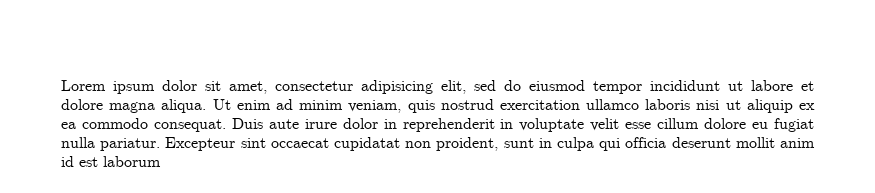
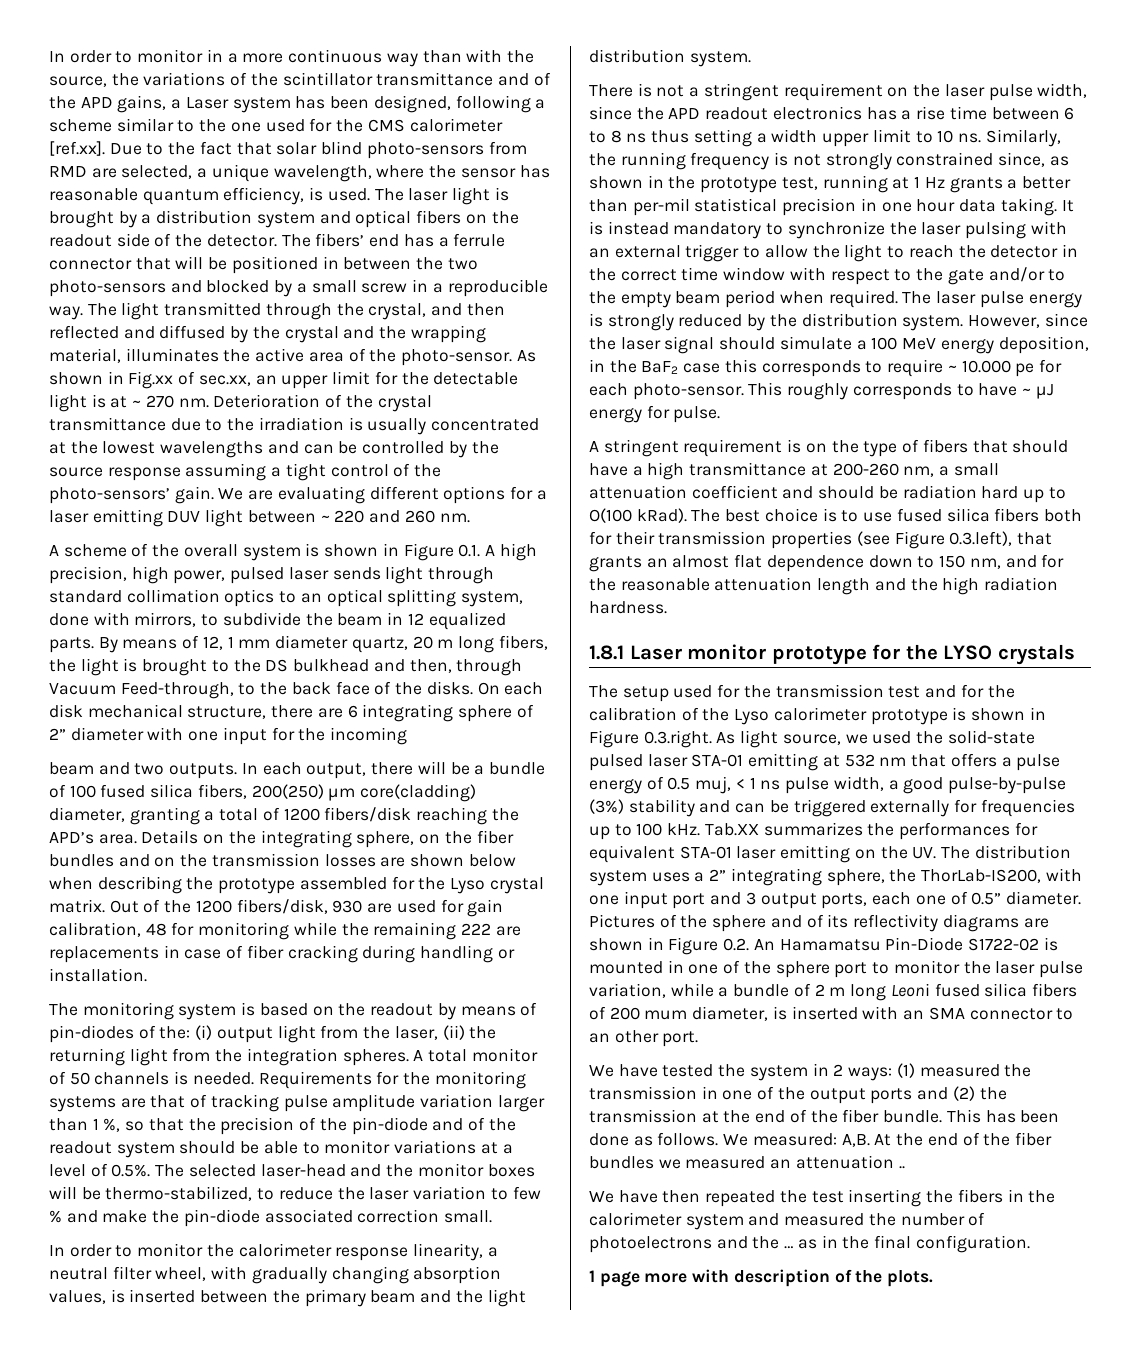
- Lorem ipsum dolor sit amet, consectetur adipisicing elit, sed do eiusmod tempor incididunt ut labore et dolore magna aliqua. Ut enim ad minim veniam, quis nostrud exercitation ullamco laboris nisi ut aliquip ex ea commodo consequat. Duis aute irure dolor in reprehenderit in voluptate velit esse cillum dolore eu fugiat nulla pariatur. Excepteur sint occaecat cupidatat non proident, sunt in culpa qui officia deserunt mollit anim id est laborum
+ In order to monitor in a more continuous way than with the source, the variations of the scintillator transmittance and of the APD gains, a Laser system has been designed, following a scheme similar to the one used for the CMS calorimeter [ref.xx]. Due to the fact that solar blind photo-sensors from RMD are selected, a unique wavelength, where the sensor has reasonable quantum efficiency, is used. The laser light is brought by a distribution system and optical fibers on the readout side of the detector. The fibers’ end has a ferrule connector that will be positioned in between the two photo-sensors and blocked by a small screw in a reproducible way. The light transmitted through the crystal, and then reflected and diffused by the crystal and the wrapping material, illuminates the active area of the photo-sensor. As shown in Fig.xx of sec.xx, an upper limit for the detectable light is at ~ 270 nm. Deterioration of the crystal transmittance due to the irradiation is usually concentrated at the lowest wavelengths and can be controlled by the source response assuming a tight control of the photo-sensors’ gain. We are evaluating different options for a laser emitting DUV light between ~ 220 and 260 nm.
+ A scheme of the overall system is shown in Figure 0.1. A high precision, high power, pulsed laser sends light through standard collimation optics to an optical splitting system, done with mirrors, to subdivide the beam in 12 equalized parts. By means of 12, 1 mm diameter quartz, 20 m long fibers, the light is brought to the DS bulkhead and then, through Vacuum Feed-through, to the back face of the disks. On each disk mechanical structure, there are 6 integrating sphere of 2” diameter with one input for the incoming
+ beam and two outputs. In each output, there will be a bundle of 100 fused silica fibers, 200(250) μm core(cladding) diameter, granting a total of 1200 fibers/disk reaching the APD’s area. Details on the integrating sphere, on the fiber bundles and on the transmission losses are shown below when describing the prototype assembled for the Lyso crystal matrix. Out of the 1200 fibers/disk, 930 are used for gain calibration, 48 for monitoring while the remaining 222 are replacements in case of fiber cracking during handling or installation.
+ The monitoring system is based on the readout by means of pin-diodes of the: (i) output light from the laser, (ii) the returning light from the integration spheres. A total monitor of 50 channels is needed. Requirements for the monitoring systems are that of tracking pulse amplitude variation larger than 1 %, so that the precision of the pin-diode and of the readout system should be able to monitor variations at a level of 0.5%. The selected laser-head and the monitor boxes will be thermo-stabilized, to reduce the laser variation to few % and make the pin-diode associated correction small.
+ In order to monitor the calorimeter response linearity, a neutral filter wheel, with gradually changing absorption values, is inserted between the primary beam and the light distribution system.
+ There is not a stringent requirement on the laser pulse width, since the APD readout electronics has a rise time between 6 to 8 ns thus setting a width upper limit to 10 ns. Similarly, the running frequency is not strongly constrained since, as shown in the prototype test, running at 1 Hz grants a better than per-mil statistical precision in one hour data taking. It is instead mandatory to synchronize the laser pulsing with an external trigger to allow the light to reach the detector in the correct time window with respect to the gate and/or to the empty beam period when required. The laser pulse energy is strongly reduced by the distribution system. However, since the laser signal should simulate a 100 MeV energy deposition, in the BaF2 case this corresponds to require ~ 10.000 pe for each photo-sensor. This roughly corresponds to have ~ μJ energy for pulse.
+ A stringent requirement is on the type of fibers that should have a high transmittance at 200-260 nm, a small attenuation coefficient and should be radiation hard up to O(100 kRad). The best choice is to use fused silica fibers both for their transmission properties (see Figure 0.3.left), that grants an almost flat dependence down to 150 nm, and for the reasonable attenuation length and the high radiation hardness.
+ 1.8.1 Laser monitor prototype for the LYSO crystals
+ The setup used for the transmission test and for the calibration of the Lyso calorimeter prototype is shown in Figure 0.3.right. As light source, we used the solid-state pulsed laser STA-01 emitting at 532 nm that offers a pulse energy of 0.5 muj, < 1 ns pulse width, a good pulse-by-pulse (3%) stability and can be triggered externally for frequencies up to 100 kHz. Tab.XX summarizes the performances for equivalent STA-01 laser emitting on the UV. The distribution system uses a 2” integrating sphere, the ThorLab-IS200, with one input port and 3 output ports, each one of 0.5” diameter. Pictures of the sphere and of its reflectivity diagrams are shown in Figure 0.2. An Hamamatsu Pin-Diode S1722-02 is mounted in one of the sphere port to monitor the laser pulse variation, while a bundle of 2 m long Leoni fused silica fibers of 200 mum diameter, is inserted with an SMA connector to an other port.
+ We have tested the system in 2 ways: (1) measured the transmission in one of the output ports and (2) the transmission at the end of the fiber bundle. This has been done as follows. We measured: A,B. At the end of the fiber bundles we measured an attenuation ..
+ We have then repeated the test inserting the fibers in the calorimeter system and measured the number of photoelectrons and the … as in the final configuration.
+ 1 page more with description of the plots.

